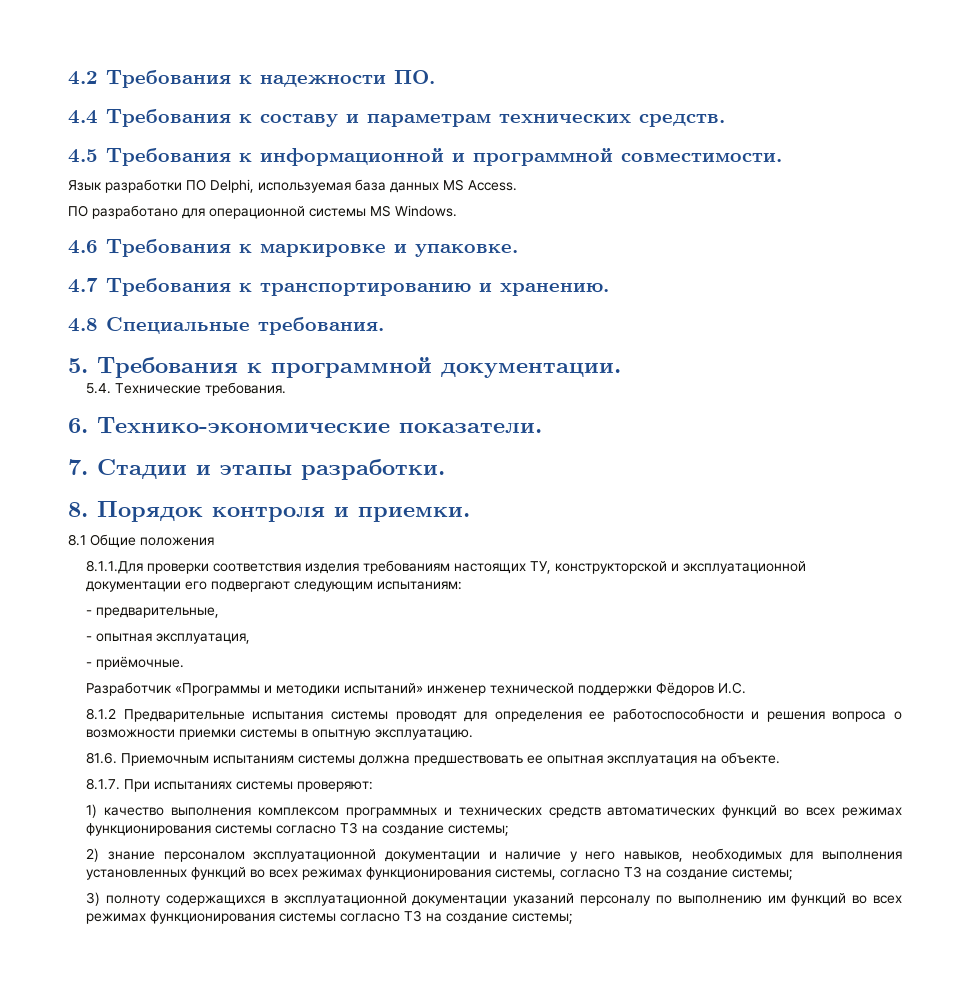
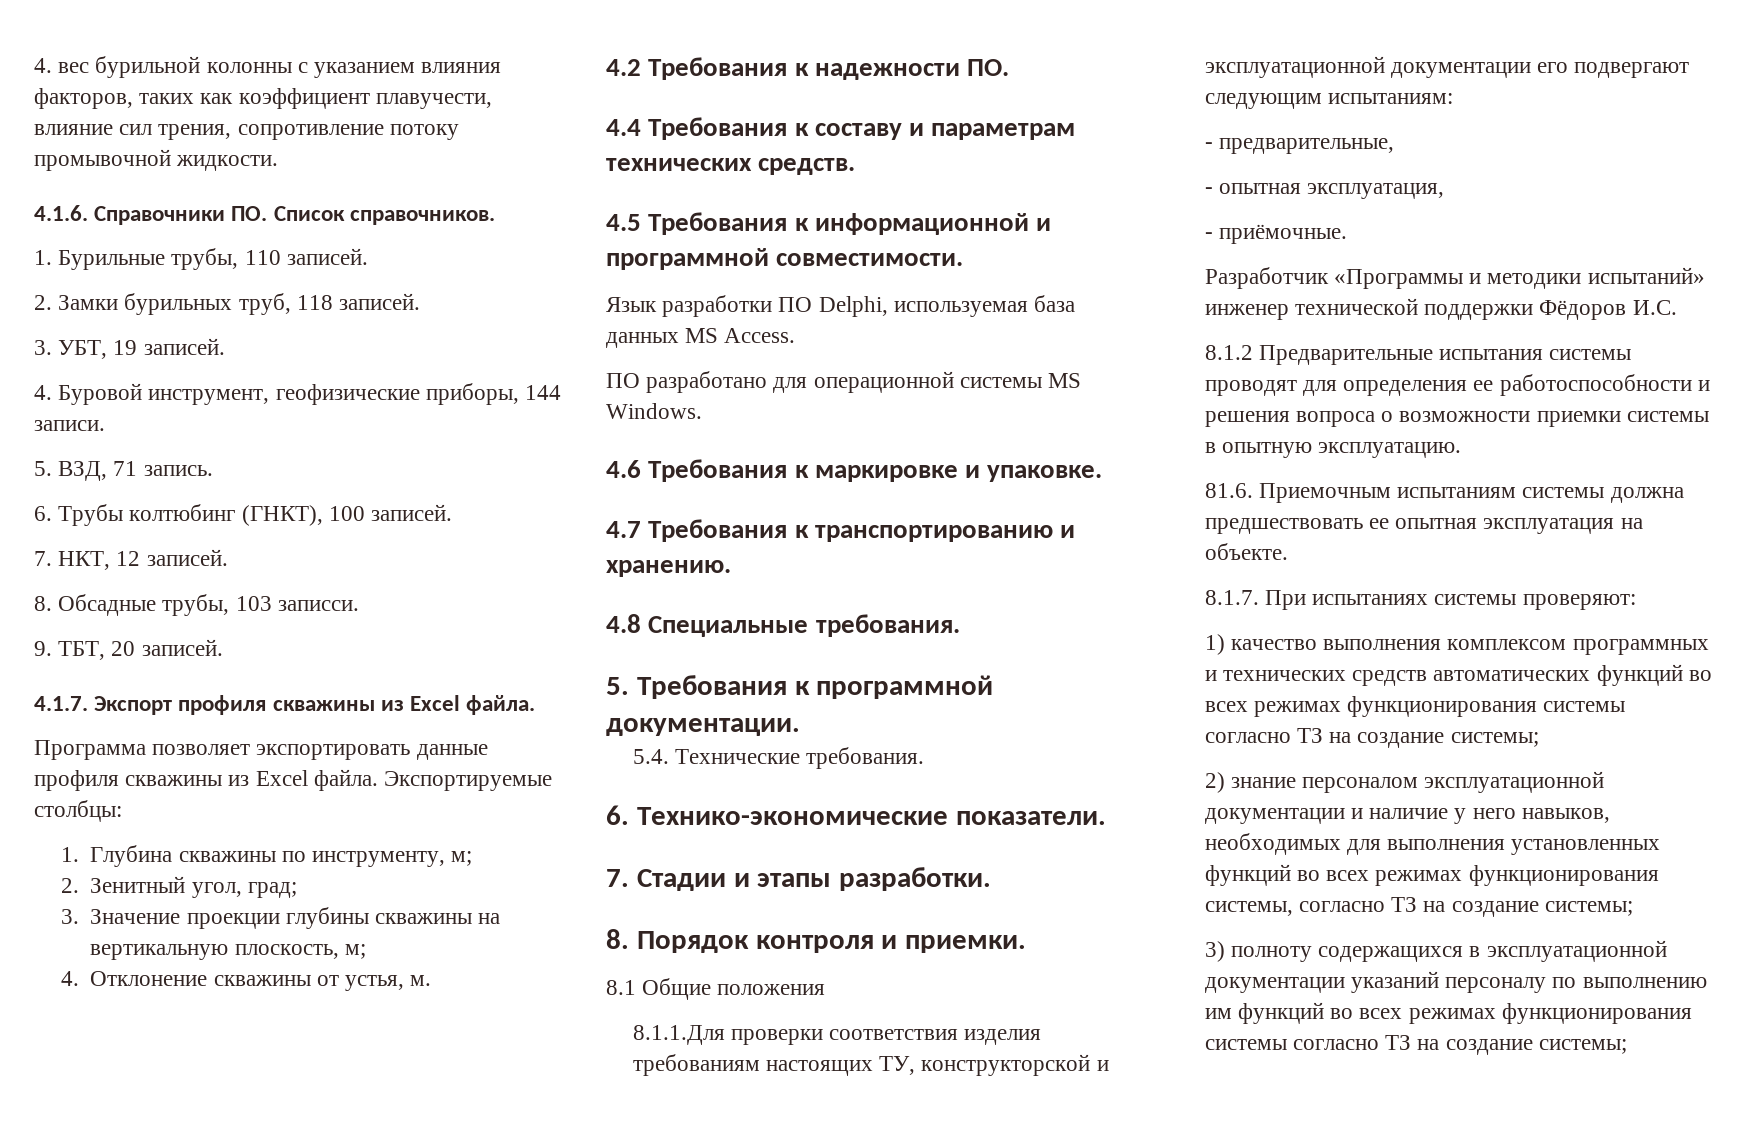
+ 4. вес бурильной колонны с указанием влияния факторов, таких как коэффициент плавучести, влияние сил трения, сопротивление потоку промывочной жидкости.
+ 4.1.6. Справочники ПО. Список справочников.
+ 1. Бурильные трубы, 110 записей.
+ 2. Замки бурильных труб, 118 записей.
+ 3. УБТ, 19 записей.
+ 4. Буровой инструмент, геофизические приборы, 144 записи.
+ 5. ВЗД, 71 запись.
+ 6. Трубы колтюбинг (ГНКТ), 100 записей.
+ 7. НКТ, 12 записей.
+ 8. Обсадные трубы, 103 записси.
+ 9. ТБТ, 20 записей.
+ 4.1.7. Экспорт профиля скважины из Excel файла.
+ Программа позволяет экспортировать данные профиля скважины из Excel файла. Экспортируемые столбцы:
+ 1. Глубина скважины по инструменту, м;
+ 2. Зенитный угол, град;
+ 3. Значение проекции глубины скважины на вертикальную плоскость, м;
+ 4. Отклонение скважины от устья, м.

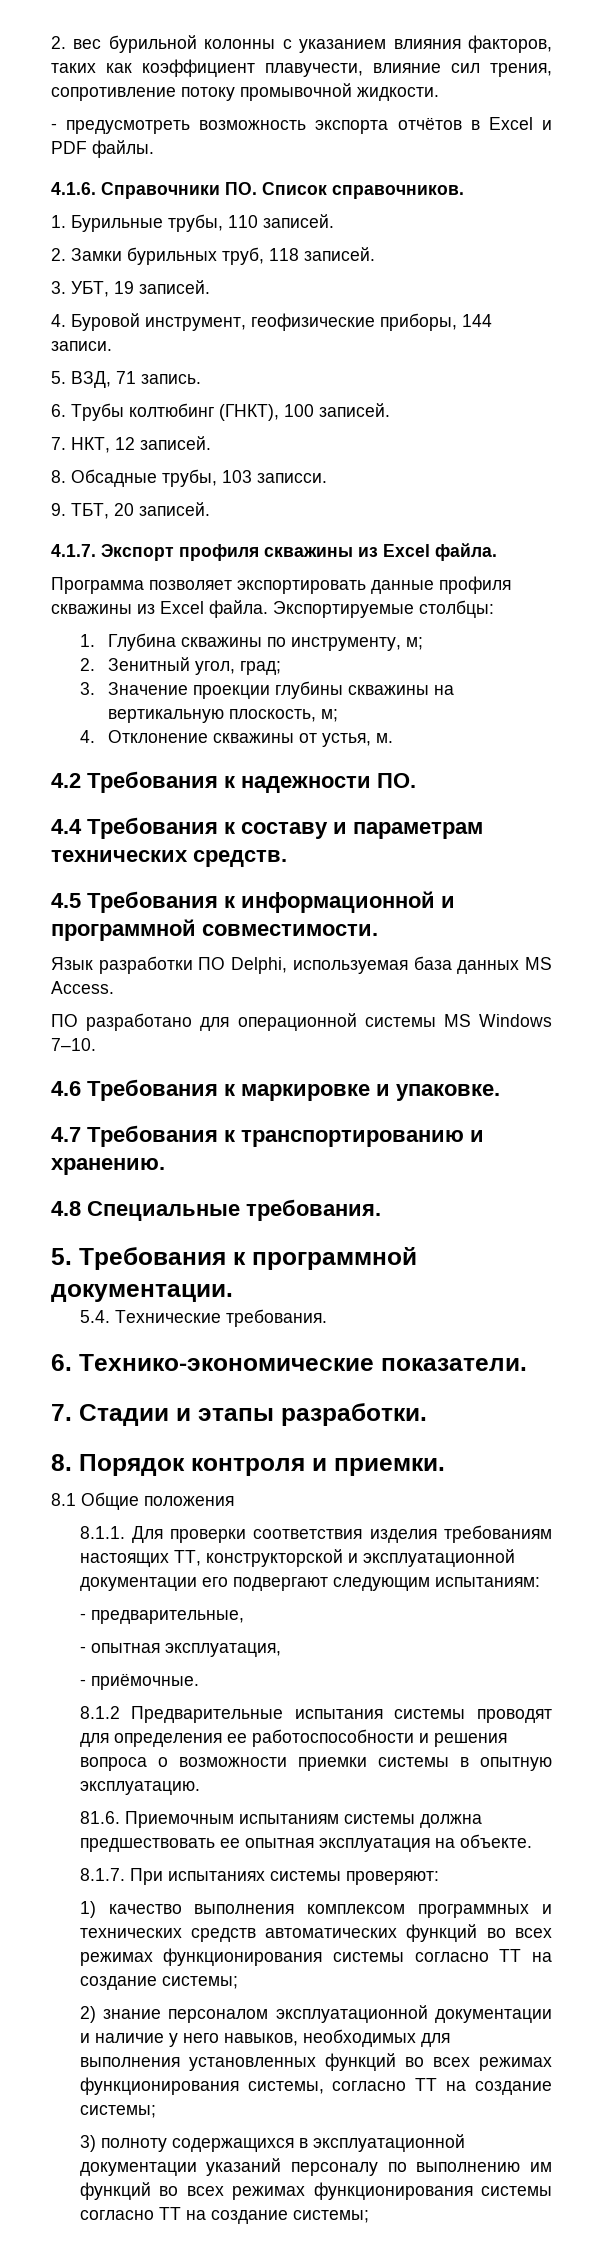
- 4. вес бурильной колонны с указанием влияния факторов, таких как коэффициент плавучести, влияние сил трения, сопротивление потоку промывочной жидкости.
+ 2. вес бурильной колонны с указанием влияния факторов, таких как коэффициент плавучести, влияние сил трения, сопротивление потоку промывочной жидкости.
+ - предусмотреть возможность экспорта отчётов в Excel и PDF файлы.
- ПО разработано для операционной системы MS Windows.
+ ПО разработано для операционной системы MS Windows 7–10.
- 8.1.1.Для проверки соответствия изделия требованиям настоящих ТУ, конструкторской и эксплуатационной документации его подвергают следующим испытаниям:
+ 8.1.1. Для проверки соответствия изделия требованиям настоящих ТТ, конструкторской и эксплуатационной документации его подвергают следующим испытаниям:
- Разработчик «Программы и методики испытаний» инженер технической поддержки Фёдоров И.С.
- 1) качество выполнения комплексом программных и технических средств автоматических функций во всех режимах функционирования системы согласно ТЗ на создание системы;
+ 1) качество выполнения комплексом программных и технических средств автоматических функций во всех режимах функционирования системы согласно ТТ на создание системы;
- 2) знание персоналом эксплуатационной документации и наличие у него навыков, необходимых для выполнения установленных функций во всех режимах функционирования системы, согласно ТЗ на создание системы;
+ 2) знание персоналом эксплуатационной документации и наличие у него навыков, необходимых для выполнения установленных функций во всех режимах функционирования системы, согласно ТТ на создание системы;
- 3) полноту содержащихся в эксплуатационной документации указаний персоналу по выполнению им функций во всех режимах функционирования системы согласно ТЗ на создание системы;
+ 3) полноту содержащихся в эксплуатационной документации указаний персоналу по выполнению им функций во всех режимах функционирования системы согласно ТТ на создание системы;

